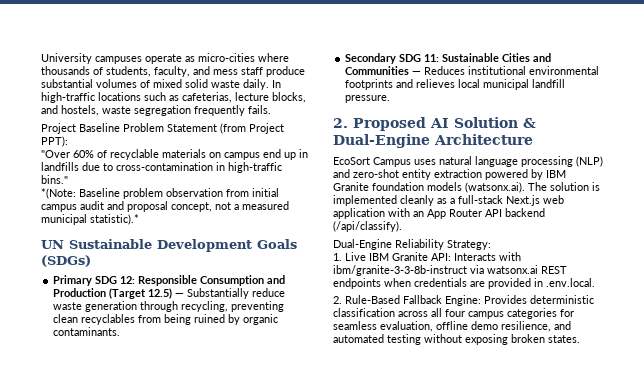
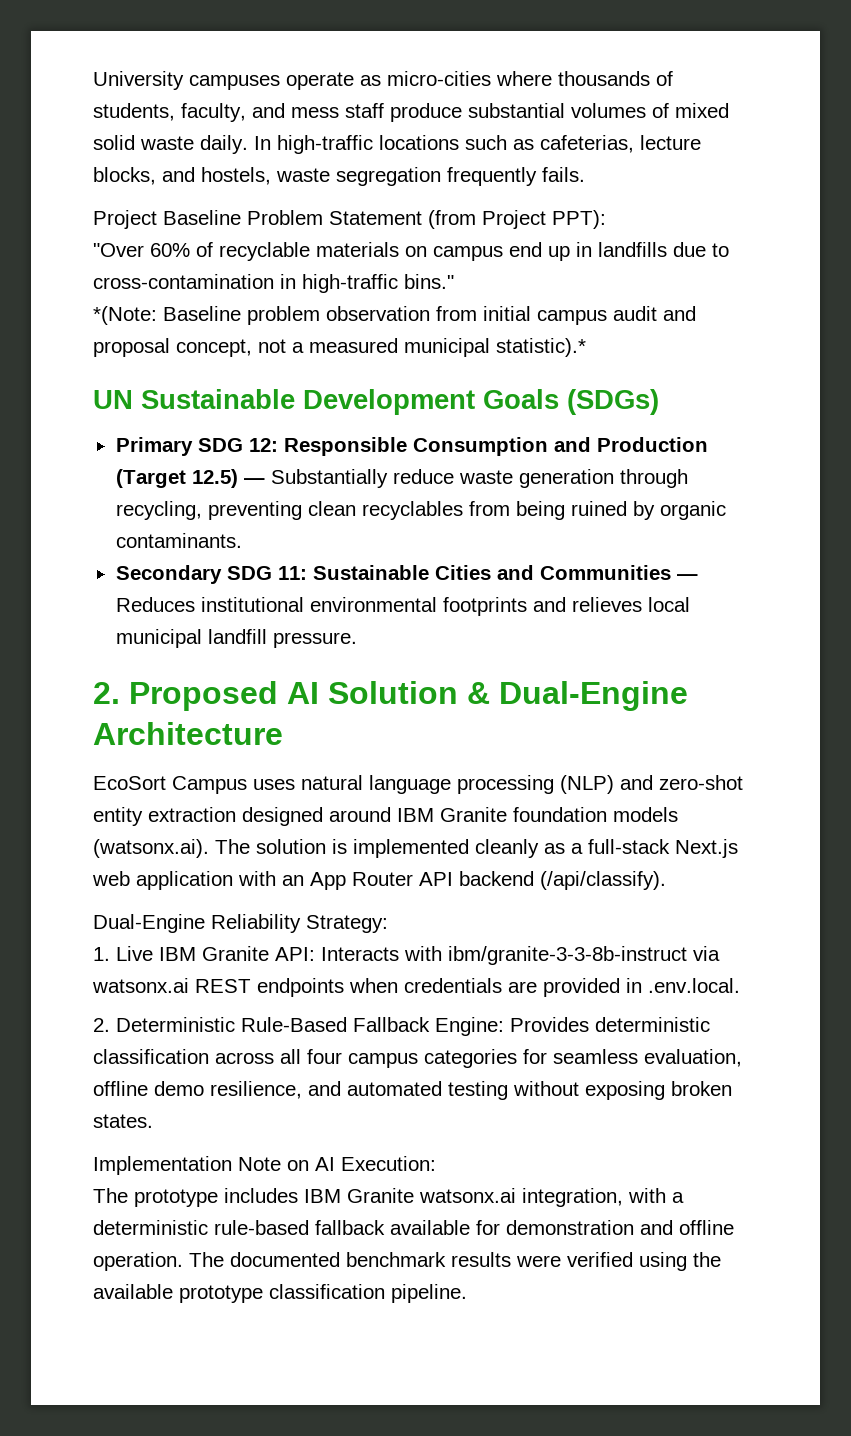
- EcoSort Campus uses natural language processing (NLP) and zero-shot entity extraction powered by IBM Granite foundation models (watsonx.ai). The solution is implemented cleanly as a full-stack Next.js web application with an App Router API backend (/api/classify).
+ EcoSort Campus uses natural language processing (NLP) and zero-shot entity extraction designed around IBM Granite foundation models (watsonx.ai). The solution is implemented cleanly as a full-stack Next.js web application with an App Router API backend (/api/classify).
- 2. Rule-Based Fallback Engine: Provides deterministic classification across all four campus categories for seamless evaluation, offline demo resilience, and automated testing without exposing broken states.
+ 2. Deterministic Rule-Based Fallback Engine: Provides deterministic classification across all four campus categories for seamless evaluation, offline demo resilience, and automated testing without exposing broken states.
+ Implementation Note on AI Execution:
+ The prototype includes IBM Granite watsonx.ai integration, with a deterministic rule-based fallback available for demonstration and offline operation. The documented benchmark results were verified using the available prototype classification pipeline.

